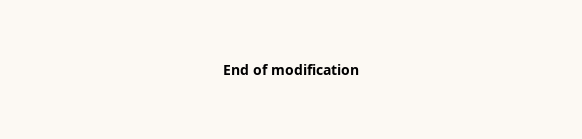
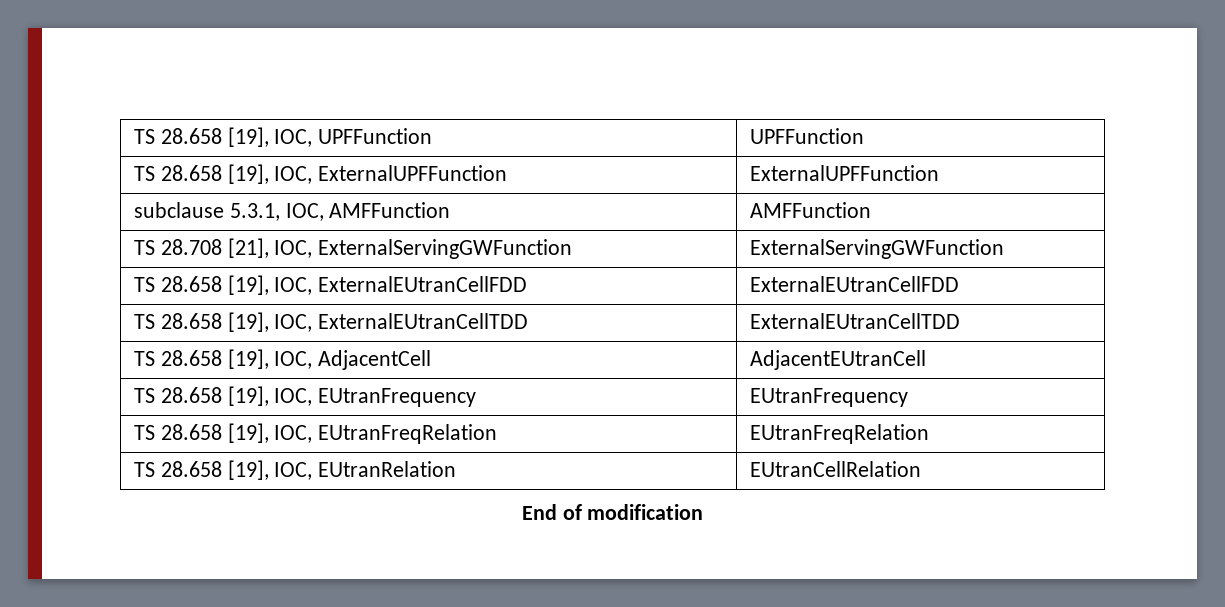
+ TS 28.658 [19], IOC, UPFFunction | UPFFunction
+ TS 28.658 [19], IOC, ExternalUPFFunction | ExternalUPFFunction
+ subclause 5.3.1, IOC, AMFFunction | AMFFunction
+ TS 28.708 [21], IOC, ExternalServingGWFunction | ExternalServingGWFunction
+ TS 28.658 [19], IOC, ExternalEUtranCellFDD | ExternalEUtranCellFDD
+ TS 28.658 [19], IOC, ExternalEUtranCellTDD | ExternalEUtranCellTDD
+ TS 28.658 [19], IOC, AdjacentCell | AdjacentEUtranCell
+ TS 28.658 [19], IOC, EUtranFrequency | EUtranFrequency
+ TS 28.658 [19], IOC, EUtranFreqRelation | EUtranFreqRelation
+ TS 28.658 [19], IOC, EUtranRelation | EUtranCellRelation

